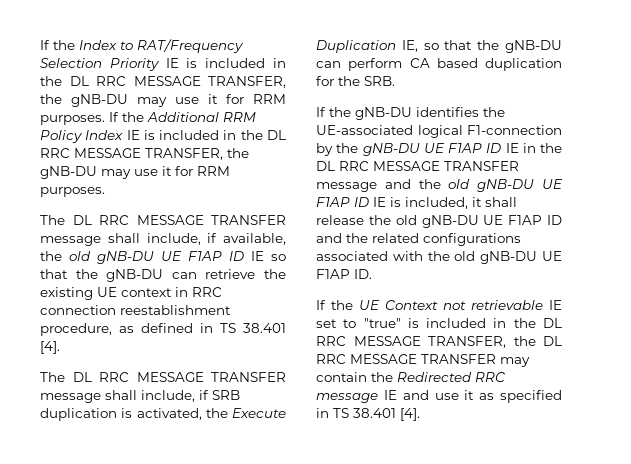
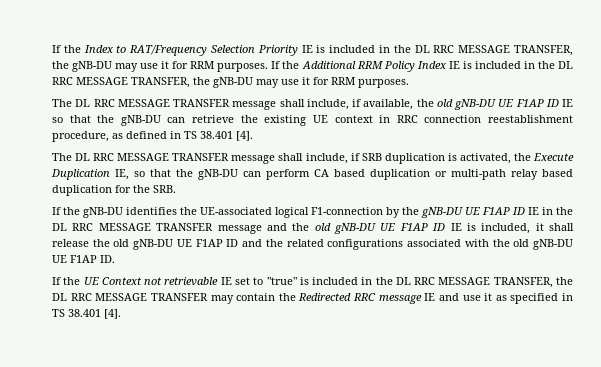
- The DL RRC MESSAGE TRANSFER message shall include, if SRB duplication is activated, the Execute Duplication IE, so that the gNB-DU can perform CA based duplication for the SRB.
+ The DL RRC MESSAGE TRANSFER message shall include, if SRB duplication is activated, the Execute Duplication IE, so that the gNB-DU can perform CA based duplication or multi-path relay based duplication for the SRB.

